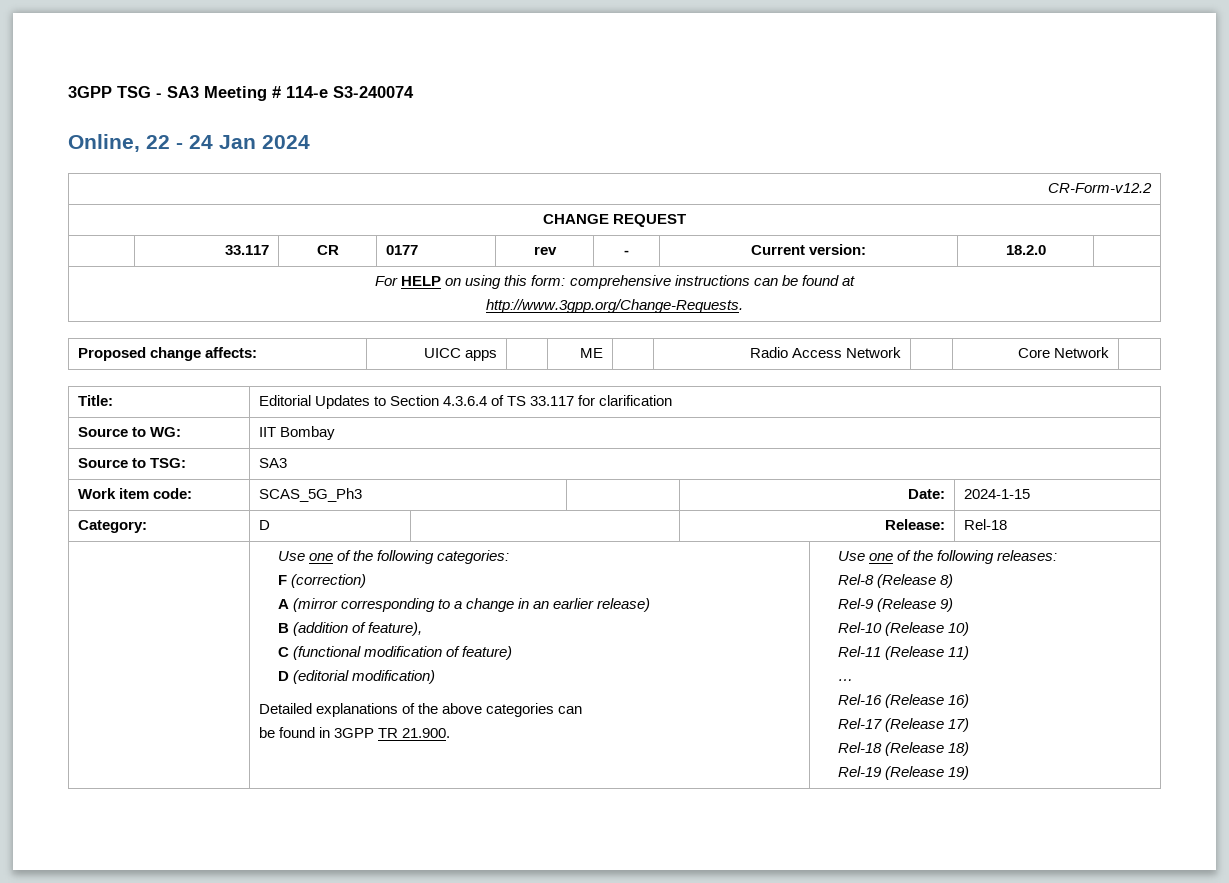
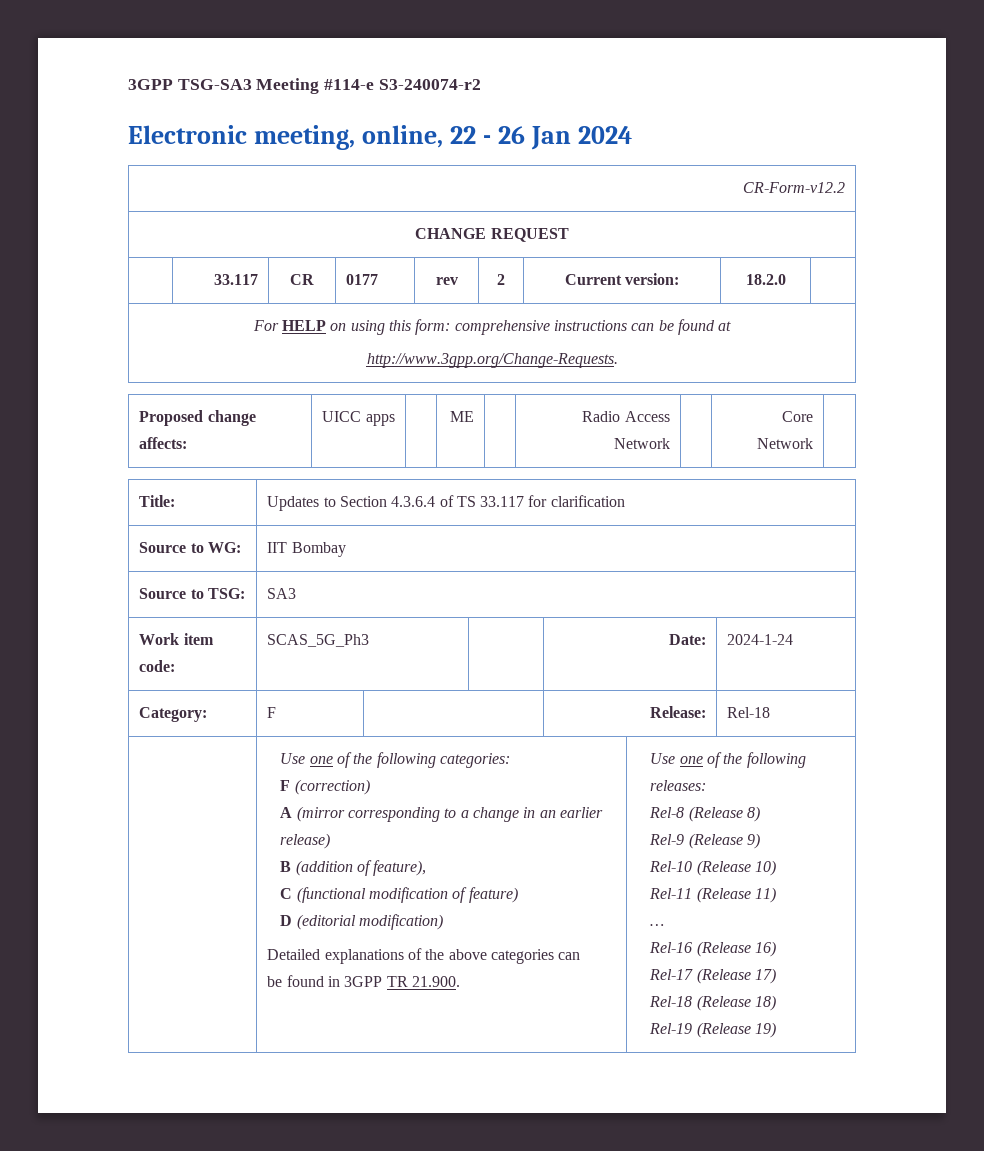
- 3GPP TSG - SA3 Meeting # 114-e S3-240074
- Online, 22 - 24 Jan 2024
+ 3GPP TSG-SA3 Meeting #114-e S3-240074-r2
+ Electronic meeting, online, 22 - 26 Jan 2024
- | 33.117 | CR | 0177 | rev | - | Current version: | 18.2.0 |
+ | 33.117 | CR | 0177 | rev | 2 | Current version: | 18.2.0 |
- Title: | Editorial Updates to Section 4.3.6.4 of TS 33.117 for clarification
+ Title: | Updates to Section 4.3.6.4 of TS 33.117 for clarification
- Work item code: | SCAS_5G_Ph3 | | Date: | 2024-1-15
+ Work item code: | SCAS_5G_Ph3 | | Date: | 2024-1-24
- Category: | D | | Release: | Rel-18
+ Category: | F | | Release: | Rel-18

